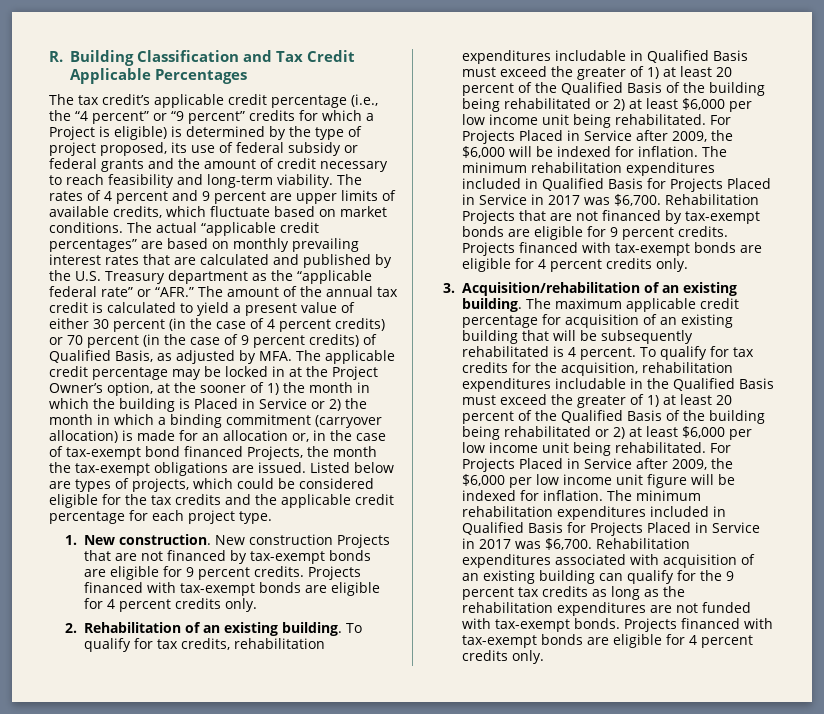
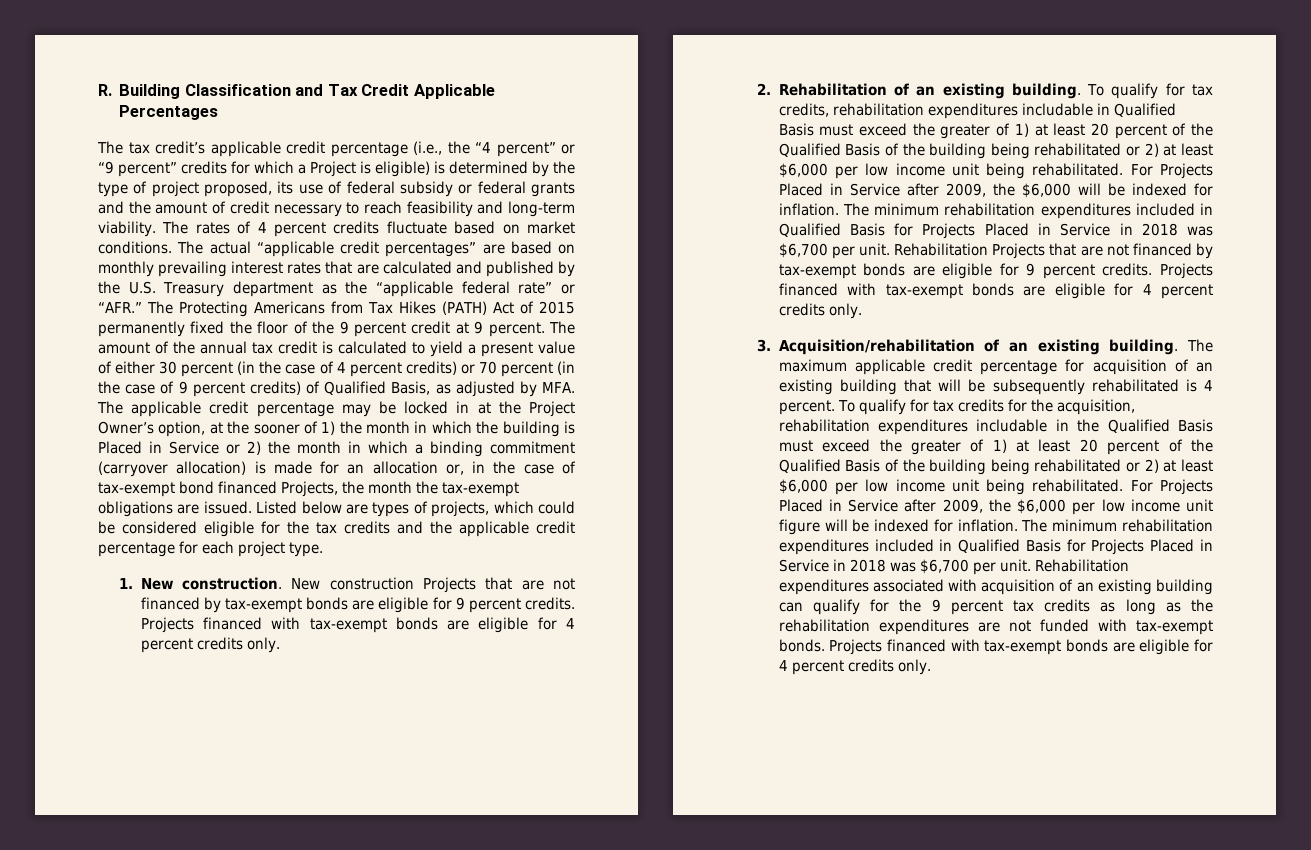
- The rates of 4 percent and 9 percent are upper limits of available credits, which fluctuate based on market conditions.
+ The rates of 4 percent credits fluctuate based on market conditions.
- The actual “applicable credit percentages” are based on monthly prevailing interest rates that are calculated and published by the U.S. Treasury department as the “applicable federal rate” or “AFR.” The amount of the annual tax credit is calculated to yield a present value of either 30 percent (in the case of 4 percent credits) or 70 percent (in the case of 9 percent credits) of Qualified Basis, as adjusted by MFA. The applicable credit percentage may be locked in at the Project Owner’s option, at the sooner of 1) the month in which the building is Placed in Service or 2) the month in which a binding commitment (carryover allocation) is made for an allocation or, in the case of tax-exempt bond financed Projects, the month the tax-exempt obligations are issued.
+ The actual “applicable credit percentages” are based on monthly prevailing interest rates that are calculated and published by the U.S. Treasury department as the “applicable federal rate” or “AFR.” The Protecting Americans from Tax Hikes (PATH) Act of 2015 permanently fixed the floor of the 9 percent credit at 9 percent. The amount of the annual tax credit is calculated to yield a present value of either 30 percent (in the case of 4 percent credits) or 70 percent (in the case of 9 percent credits) of Qualified Basis, as adjusted by MFA. The applicable credit percentage may be locked in at the Project Owner’s option, at the sooner of 1) the month in which the building is Placed in Service or 2) the month in which a binding commitment (carryover allocation) is made for an allocation or, in the case of tax-exempt bond financed Projects, the month the tax-exempt obligations are issued.
- For Projects Placed in Service after 2009, the $6,000 will be indexed for inflation. The minimum rehabilitation expenditures included in Qualified Basis for Projects Placed in Service in 2017 was $6,700.
+ For Projects Placed in Service after 2009, the $6,000 will be indexed for inflation. The minimum rehabilitation expenditures included in Qualified Basis for Projects Placed in Service in 2018 was $6,700 per unit.
- For Projects Placed in Service after 2009, the $6,000 per low income unit figure will be indexed for inflation. The minimum rehabilitation expenditures included in Qualified Basis for Projects Placed in Service in 2017 was $6,700.
+ For Projects Placed in Service after 2009, the $6,000 per low income unit figure will be indexed for inflation. The minimum rehabilitation expenditures included in Qualified Basis for Projects Placed in Service in 2018 was $6,700 per unit.

